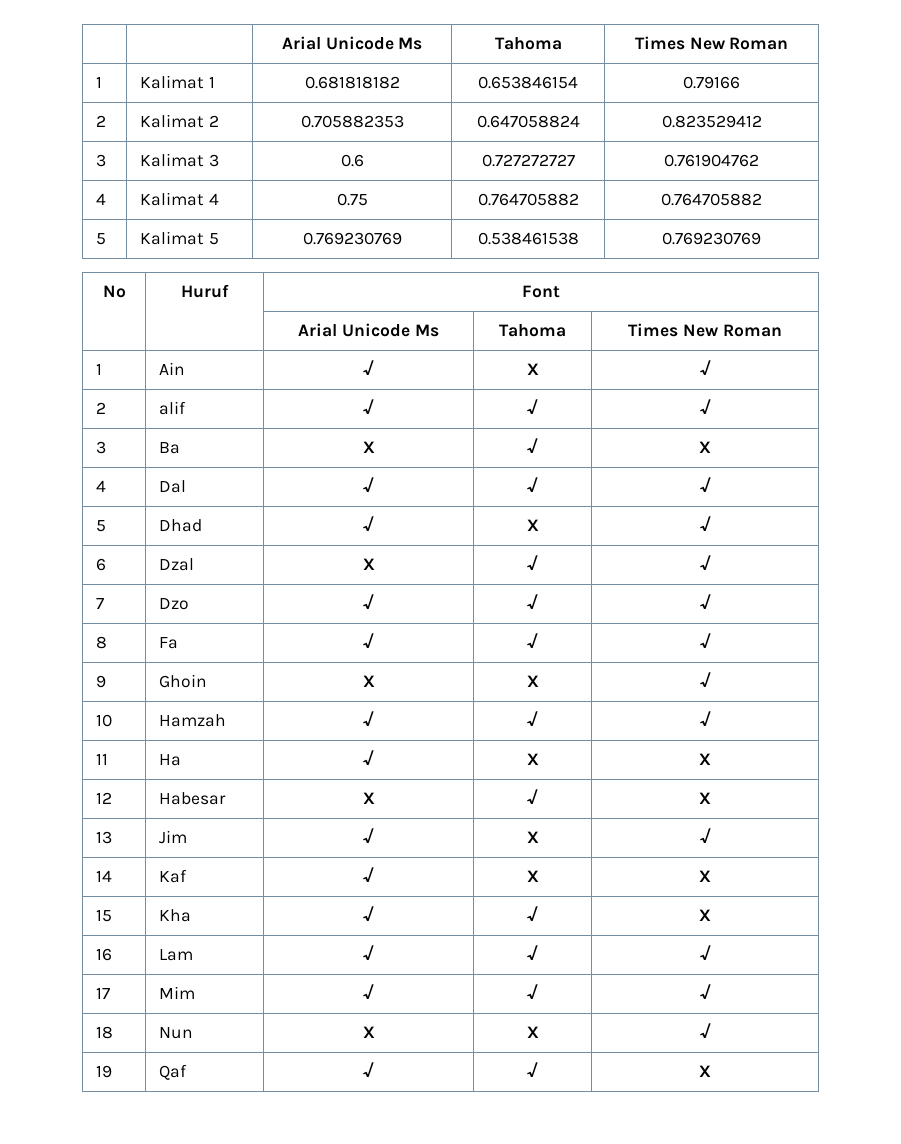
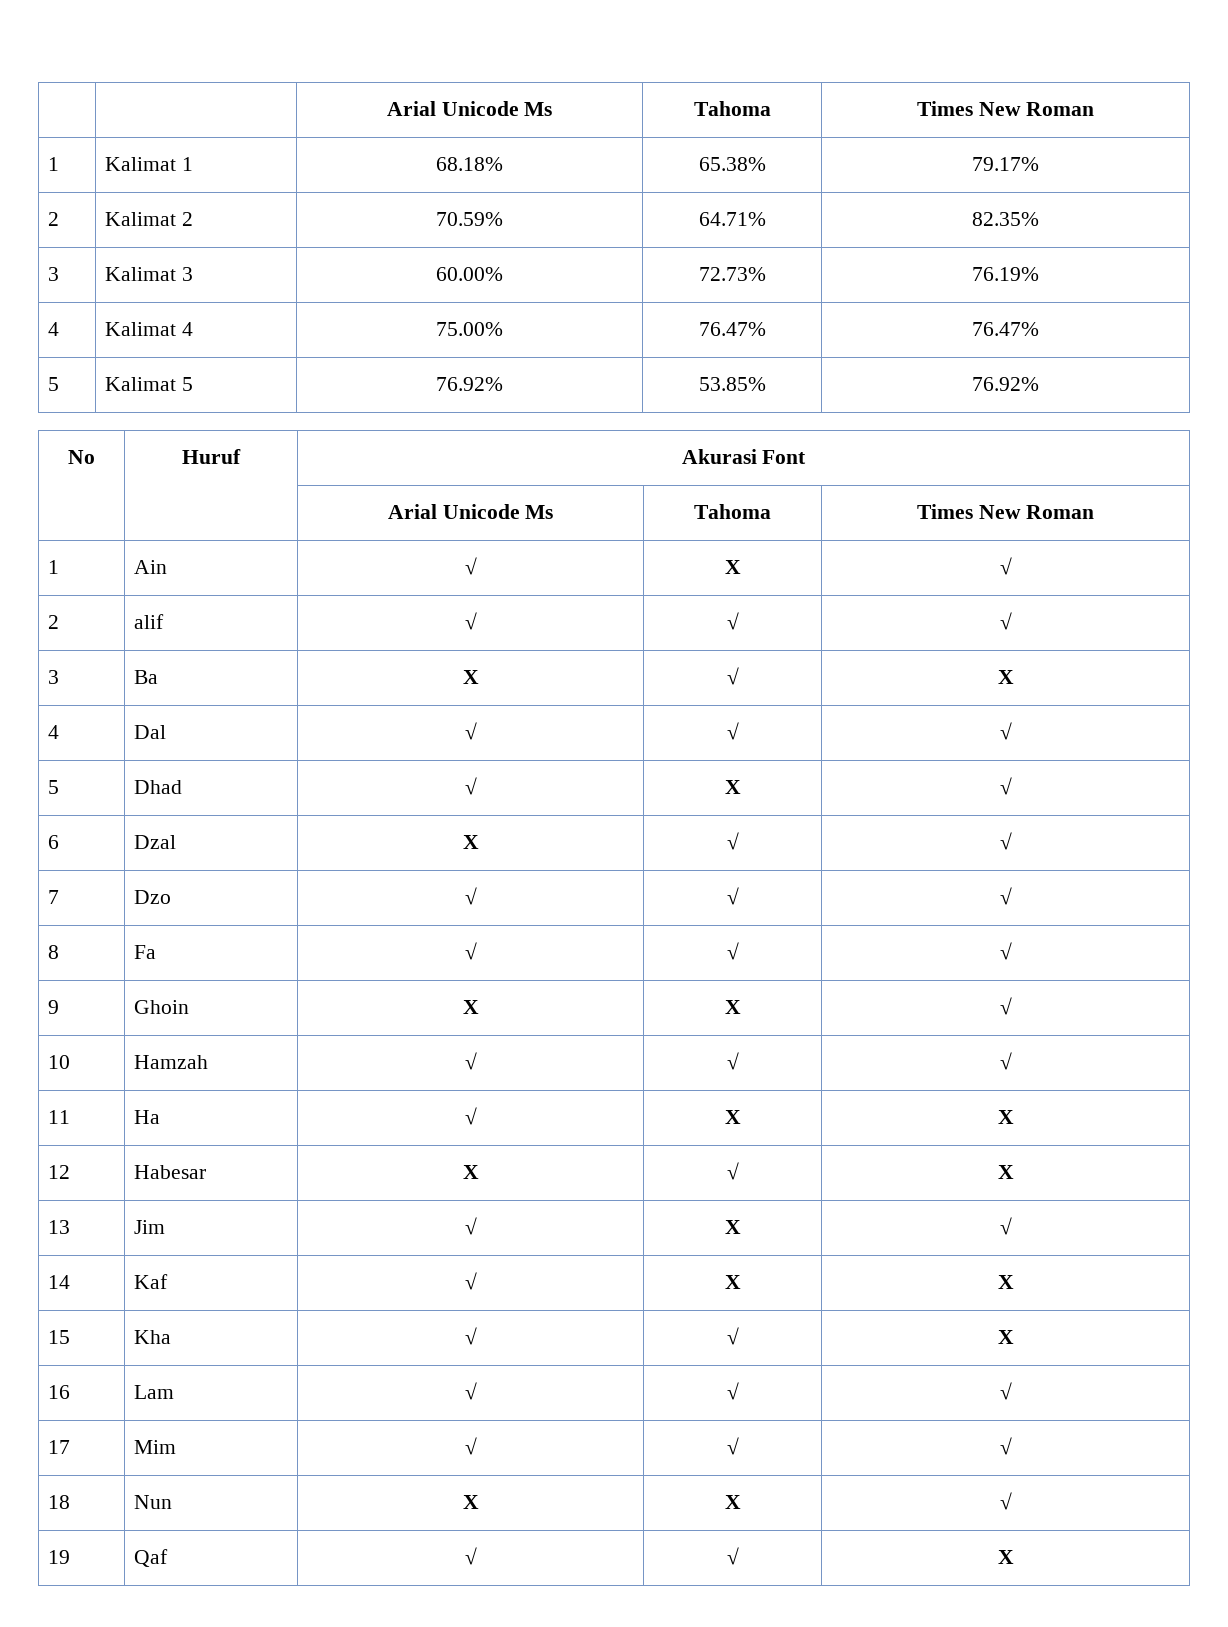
- 1 | Kalimat 1 | 0.681818182 | 0.653846154 | 0.79166
+ 1 | Kalimat 1 | 68.18% | 65.38% | 79.17%
- 2 | Kalimat 2 | 0.705882353 | 0.647058824 | 0.823529412
+ 2 | Kalimat 2 | 70.59% | 64.71% | 82.35%
- 3 | Kalimat 3 | 0.6 | 0.727272727 | 0.761904762
+ 3 | Kalimat 3 | 60.00% | 72.73% | 76.19%
- 4 | Kalimat 4 | 0.75 | 0.764705882 | 0.764705882
+ 4 | Kalimat 4 | 75.00% | 76.47% | 76.47%
- 5 | Kalimat 5 | 0.769230769 | 0.538461538 | 0.769230769
+ 5 | Kalimat 5 | 76.92% | 53.85% | 76.92%
- No | Huruf | Font
+ No | Huruf | Akurasi Font

